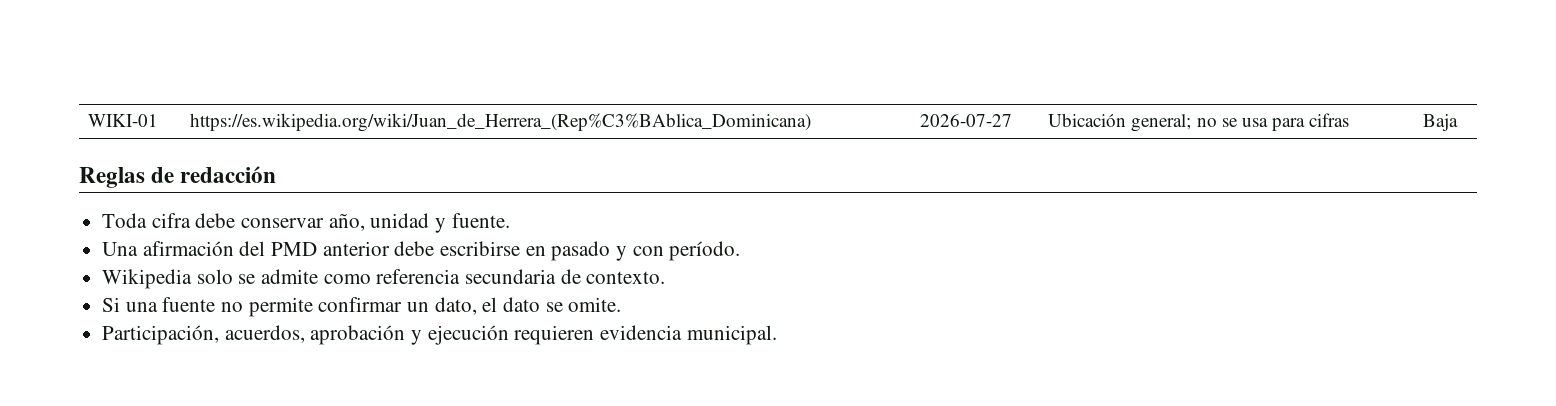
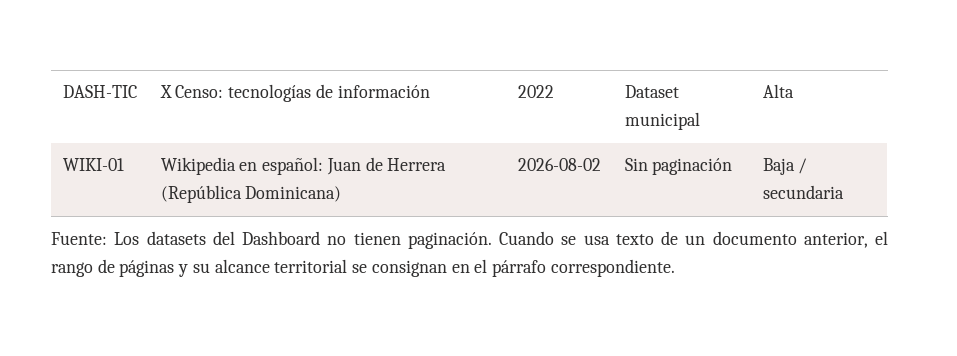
- WIKI-01 | https://es.wikipedia.org/wiki/Juan_de_Herrera_(Rep%C3%BAblica_Dominicana) | 2026-07-27 | Ubicación general; no se usa para cifras | Baja
- Reglas de redacción
- Toda cifra debe conservar año, unidad y fuente.
- Una afirmación del PMD anterior debe escribirse en pasado y con período.
- Wikipedia solo se admite como referencia secundaria de contexto.
- Si una fuente no permite confirmar un dato, el dato se omite.
- Participación, acuerdos, aprobación y ejecución requieren evidencia municipal.
+ DASH-TIC | X Censo: tecnologías de información | 2022 | Dataset municipal | Alta
+ WIKI-01 | Wikipedia en español: Juan de Herrera (República Dominicana) | 2026-08-02 | Sin paginación | Baja / secundaria
+ Fuente: Los datasets del Dashboard no tienen paginación. Cuando se usa texto de un documento anterior, el rango de páginas y su alcance territorial se consignan en el párrafo correspondiente.

